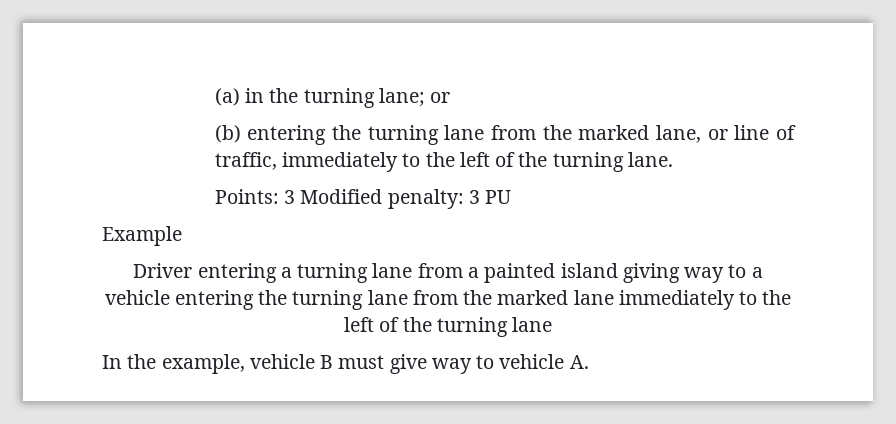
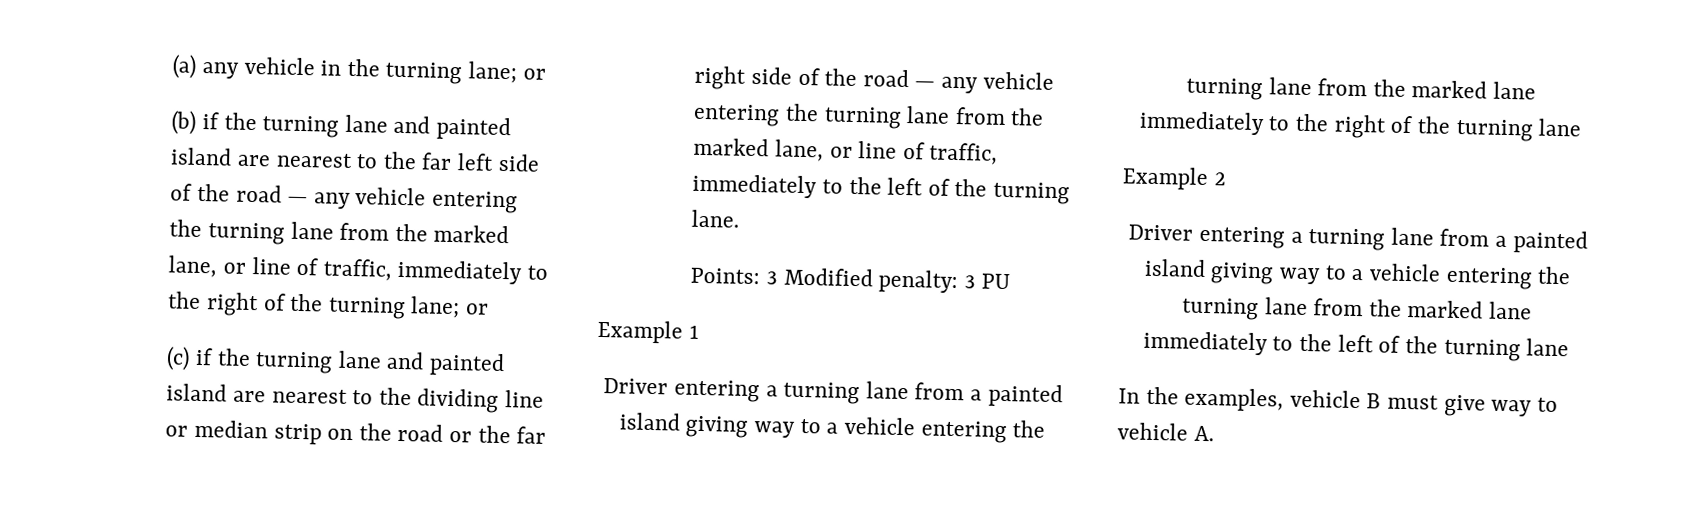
- (a) in the turning lane; or
+ (a) any vehicle in the turning lane; or
- (b) entering the turning lane from the marked lane, or line of traffic, immediately to the left of the turning lane.
+ (b) if the turning lane and painted island are nearest to the far left side of the road — any vehicle entering the turning lane from the marked lane, or line of traffic, immediately to the right of the turning lane; or
+ (c) if the turning lane and painted island are nearest to the dividing line or median strip on the road or the far right side of the road — any vehicle entering the turning lane from the marked lane, or line of traffic, immediately to the left of the turning lane.
- Example
+ Example 1
+ Driver entering a turning lane from a painted island giving way to a vehicle entering the turning lane from the marked lane immediately to the right of the turning lane
+ Example 2
- In the example, vehicle B must give way to vehicle A.
+ In the examples, vehicle B must give way to vehicle A.

